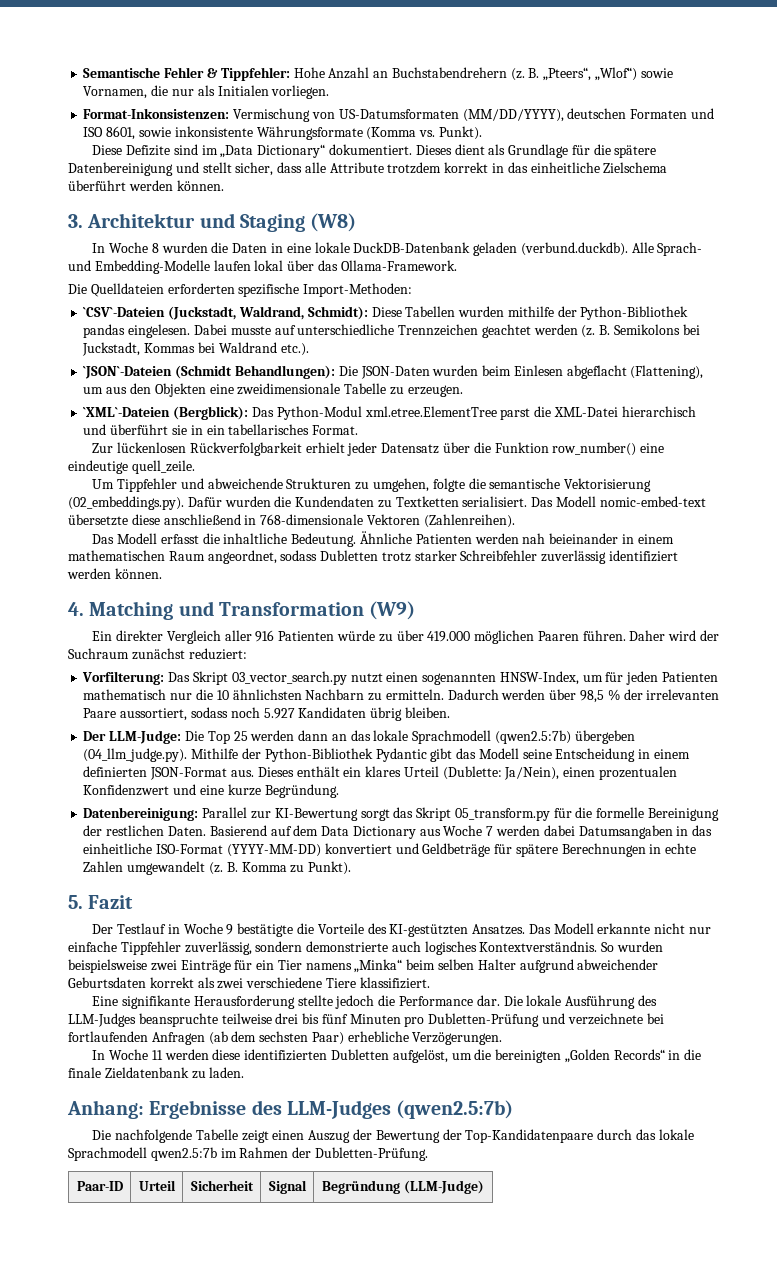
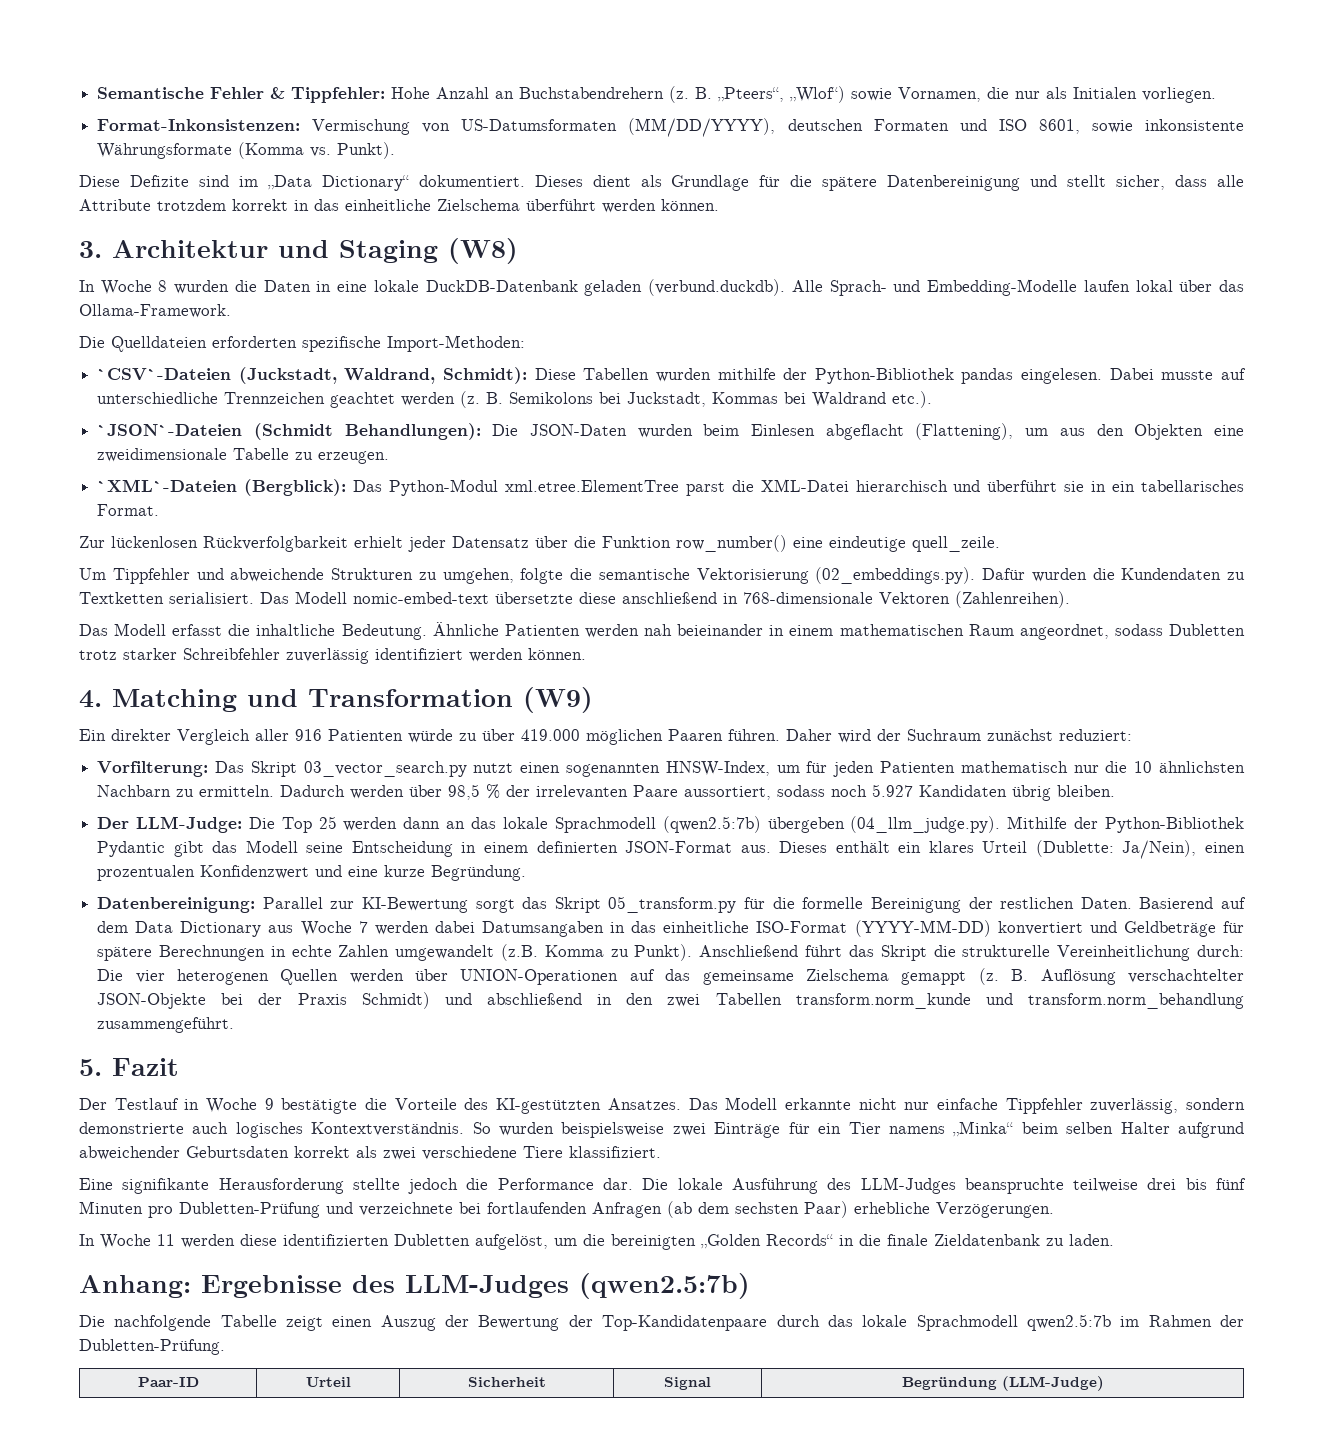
- Basierend auf dem Data Dictionary aus Woche 7 werden dabei Datumsangaben in das einheitliche ISO-Format (YYYY-MM-DD) konvertiert und Geldbeträge für spätere Berechnungen in echte Zahlen umgewandelt (z. B. Komma zu Punkt).
+ Basierend auf dem Data Dictionary aus Woche 7 werden dabei Datumsangaben in das einheitliche ISO-Format (YYYY-MM-DD) konvertiert und Geldbeträge für spätere Berechnungen in echte Zahlen umgewandelt (z.B. Komma zu Punkt). Anschließend führt das Skript die strukturelle Vereinheitlichung durch: Die vier heterogenen Quellen werden über UNION-Operationen auf das gemeinsame Zielschema gemappt (z. B. Auflösung verschachtelter JSON-Objekte bei der Praxis Schmidt) und abschließend in den zwei Tabellen transform.norm_kunde und transform.norm_behandlung zusammengeführt.

